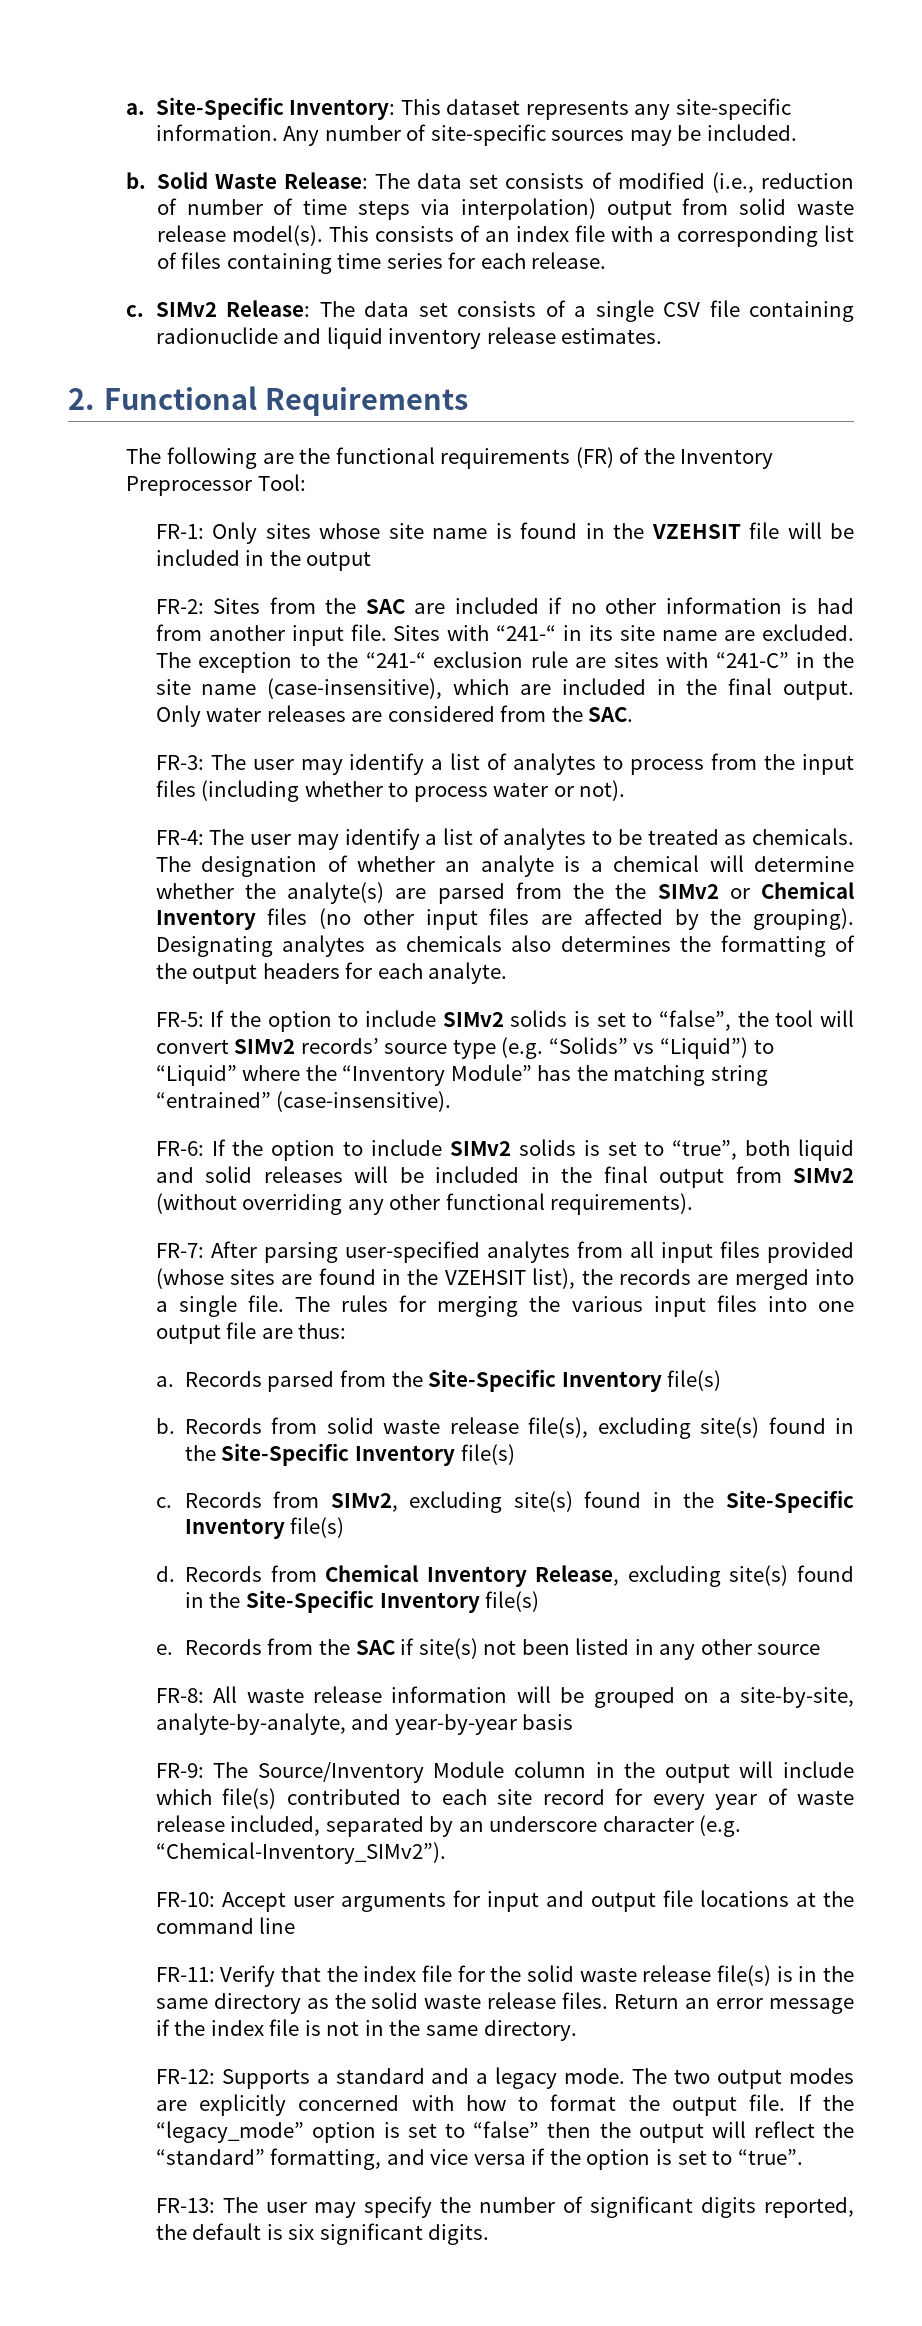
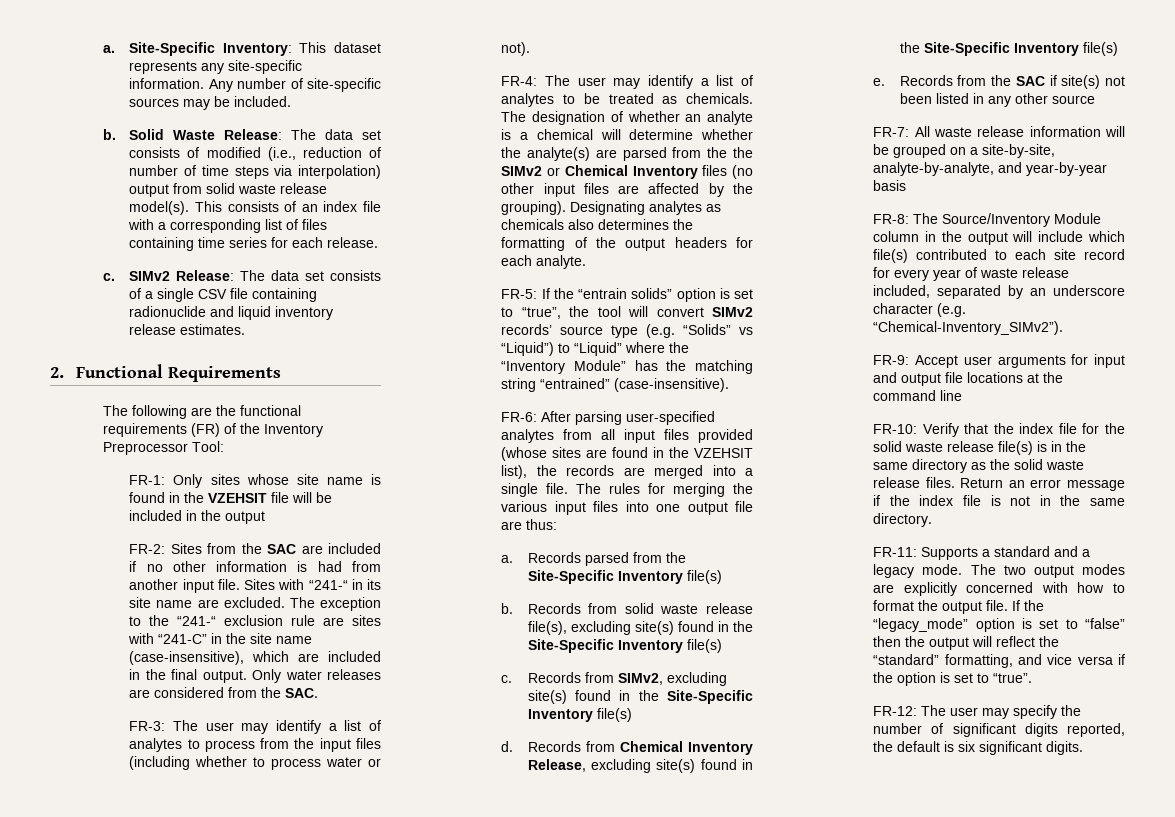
- FR-5: If the option to include SIMv2 solids is set to “false”, the tool will convert SIMv2 records’ source type (e.g. “Solids” vs “Liquid”) to “Liquid” where the “Inventory Module” has the matching string “entrained” (case-insensitive).
+ FR-5: If the “entrain solids” option is set to “true”, the tool will convert SIMv2 records’ source type (e.g. “Solids” vs “Liquid”) to “Liquid” where the “Inventory Module” has the matching string “entrained” (case-insensitive).
- FR-6: If the option to include SIMv2 solids is set to “true”, both liquid and solid releases will be included in the final output from SIMv2 (without overriding any other functional requirements).
- FR-7: After parsing user-specified analytes from all input files provided (whose sites are found in the VZEHSIT list), the records are merged into a single file.
+ FR-6: After parsing user-specified analytes from all input files provided (whose sites are found in the VZEHSIT list), the records are merged into a single file.
- FR-8: All waste release information will be grouped on a site-by-site, analyte-by-analyte, and year-by-year basis
+ FR-7: All waste release information will be grouped on a site-by-site, analyte-by-analyte, and year-by-year basis
- FR-9: The Source/Inventory Module column in the output will include which file(s) contributed to each site record for every year of waste release included, separated by an underscore character (e.g. “Chemical-Inventory_SIMv2”).
+ FR-8: The Source/Inventory Module column in the output will include which file(s) contributed to each site record for every year of waste release included, separated by an underscore character (e.g. “Chemical-Inventory_SIMv2”).
- FR-10: Accept user arguments for input and output file locations at the command line
+ FR-9: Accept user arguments for input and output file locations at the command line
- FR-11: Verify that the index file for the solid waste release file(s) is in the same directory as the solid waste release files.
+ FR-10: Verify that the index file for the solid waste release file(s) is in the same directory as the solid waste release files.
- FR-12: Supports a standard and a legacy mode.
+ FR-11: Supports a standard and a legacy mode.
- FR-13: The user may specify the number of significant digits reported, the default is six significant digits.
+ FR-12: The user may specify the number of significant digits reported, the default is six significant digits.

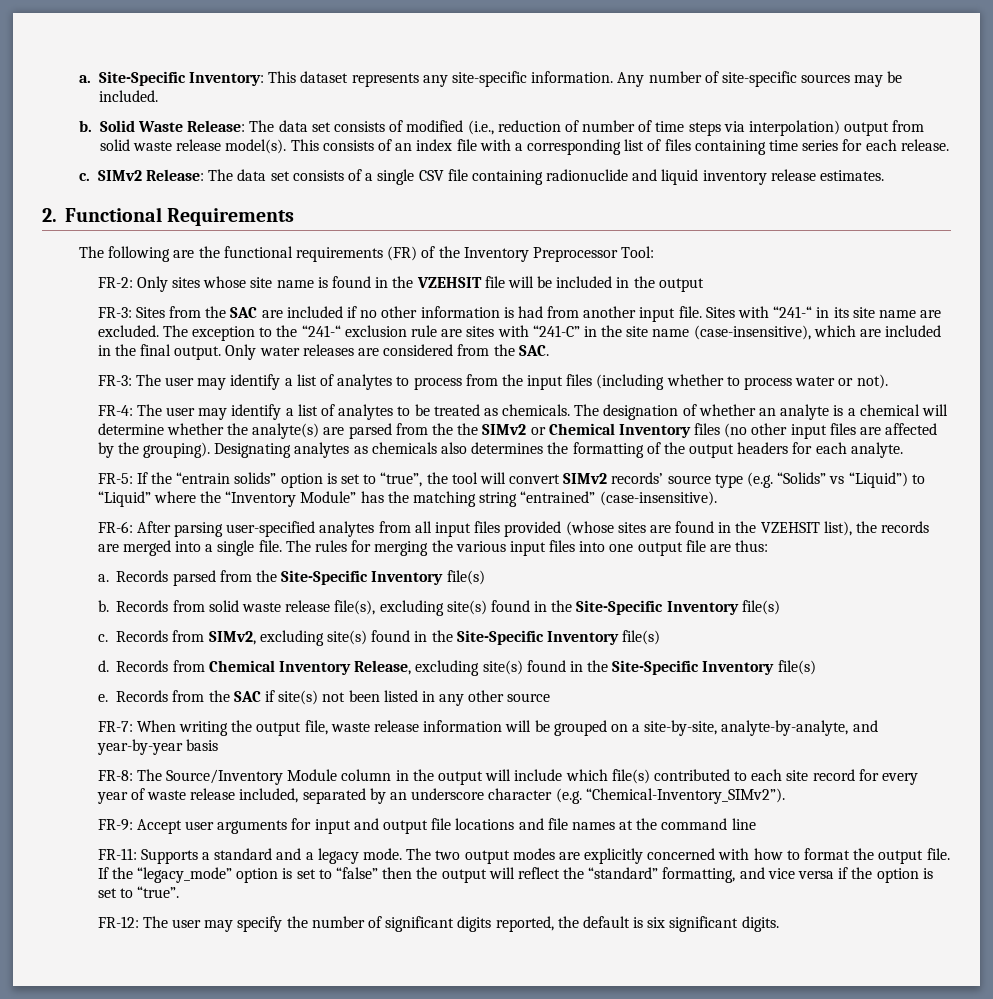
- FR-1: Only sites whose site name is found in the VZEHSIT file will be included in the output
+ FR-2: Only sites whose site name is found in the VZEHSIT file will be included in the output
- FR-2: Sites from the SAC are included if no other information is had from another input file.
+ FR-3: Sites from the SAC are included if no other information is had from another input file.
- FR-7: All waste release information will be grouped on a site-by-site, analyte-by-analyte, and year-by-year basis
+ FR-7: When writing the output file, waste release information will be grouped on a site-by-site, analyte-by-analyte, and year-by-year basis
- FR-9: Accept user arguments for input and output file locations at the command line
+ FR-9: Accept user arguments for input and output file locations and file names at the command line
- FR-10: Verify that the index file for the solid waste release file(s) is in the same directory as the solid waste release files. Return an error message if the index file is not in the same directory.

